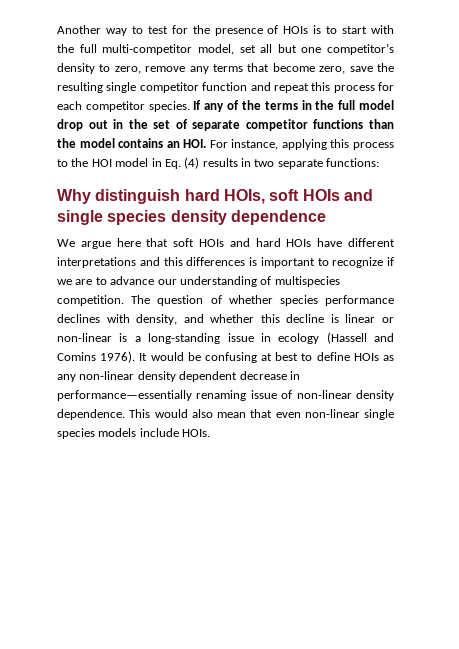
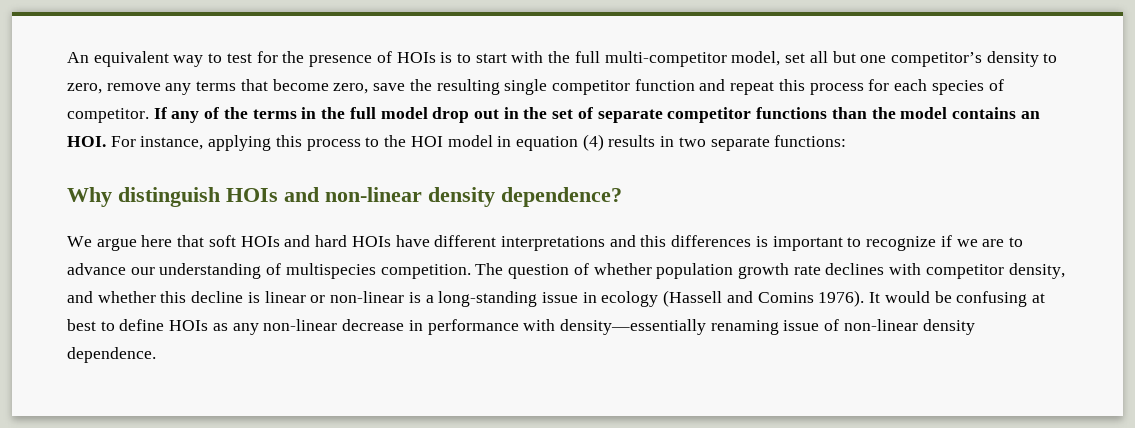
- Another way to test for the presence of HOIs is to start with the full multi-competitor model, set all but one competitor’s density to zero, remove any terms that become zero, save the resulting single competitor function and repeat this process for each competitor species.
+ An equivalent way to test for the presence of HOIs is to start with the full multi-competitor model, set all but one competitor’s density to zero, remove any terms that become zero, save the resulting single competitor function and repeat this process for each species of competitor.
- If any of the terms in the full model drop out in the set of separate competitor functions than the model contains an HOI. For instance, applying this process to the HOI model in Eq. (4) results in two separate functions:
+ If any of the terms in the full model drop out in the set of separate competitor functions than the model contains an HOI. For instance, applying this process to the HOI model in equation (4) results in two separate functions:
- Why distinguish hard HOIs, soft HOIs and single species density dependence
+ Why distinguish HOIs and non-linear density dependence?
- The question of whether species performance declines with density, and whether this decline is linear or non-linear is a long-standing issue in ecology (Hassell and Comins 1976).
+ The question of whether population growth rate declines with competitor density, and whether this decline is linear or non-linear is a long-standing issue in ecology (Hassell and Comins 1976).
- It would be confusing at best to define HOIs as any non-linear density dependent decrease in performance—essentially renaming issue of non-linear density dependence. This would also mean that even non-linear single species models include HOIs.
+ It would be confusing at best to define HOIs as any non-linear decrease in performance with density—essentially renaming issue of non-linear density dependence.

